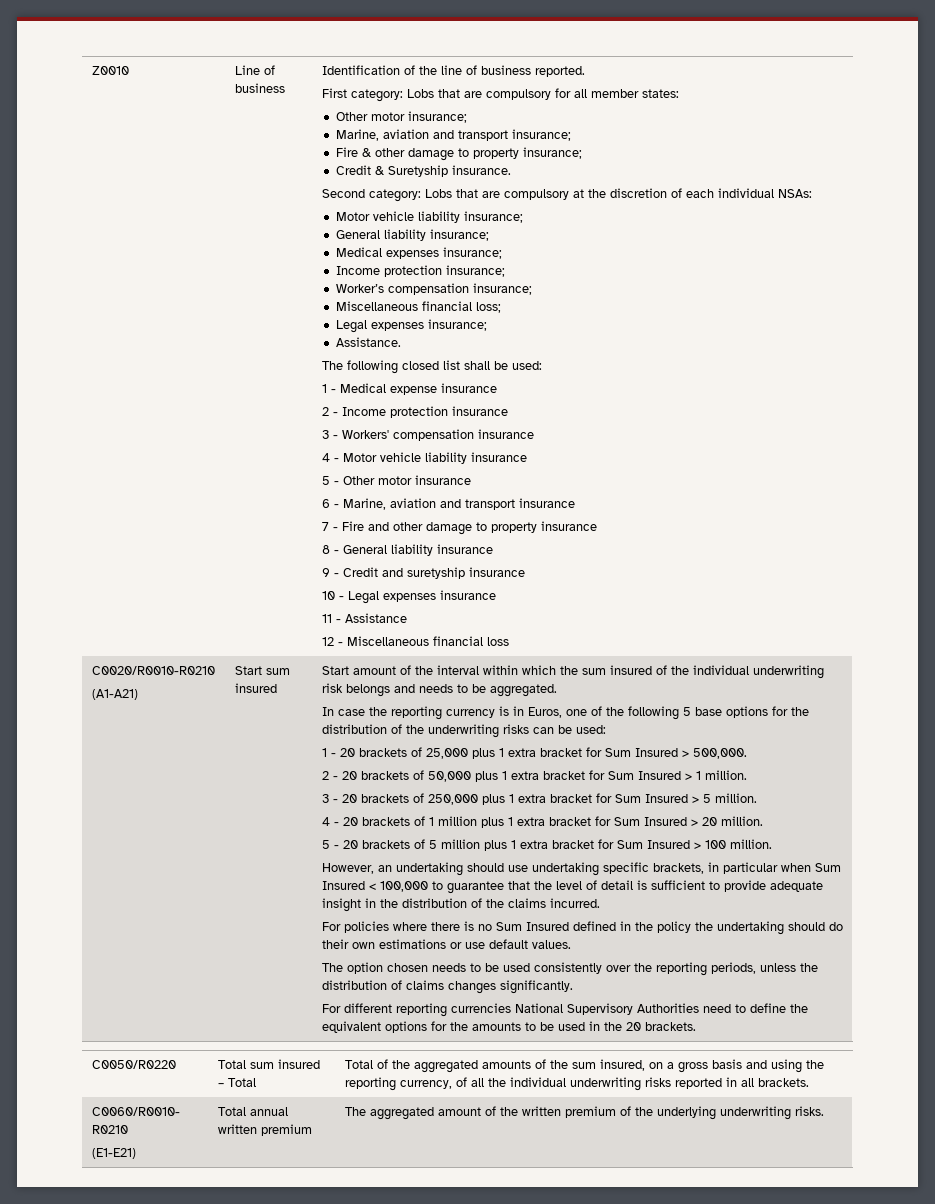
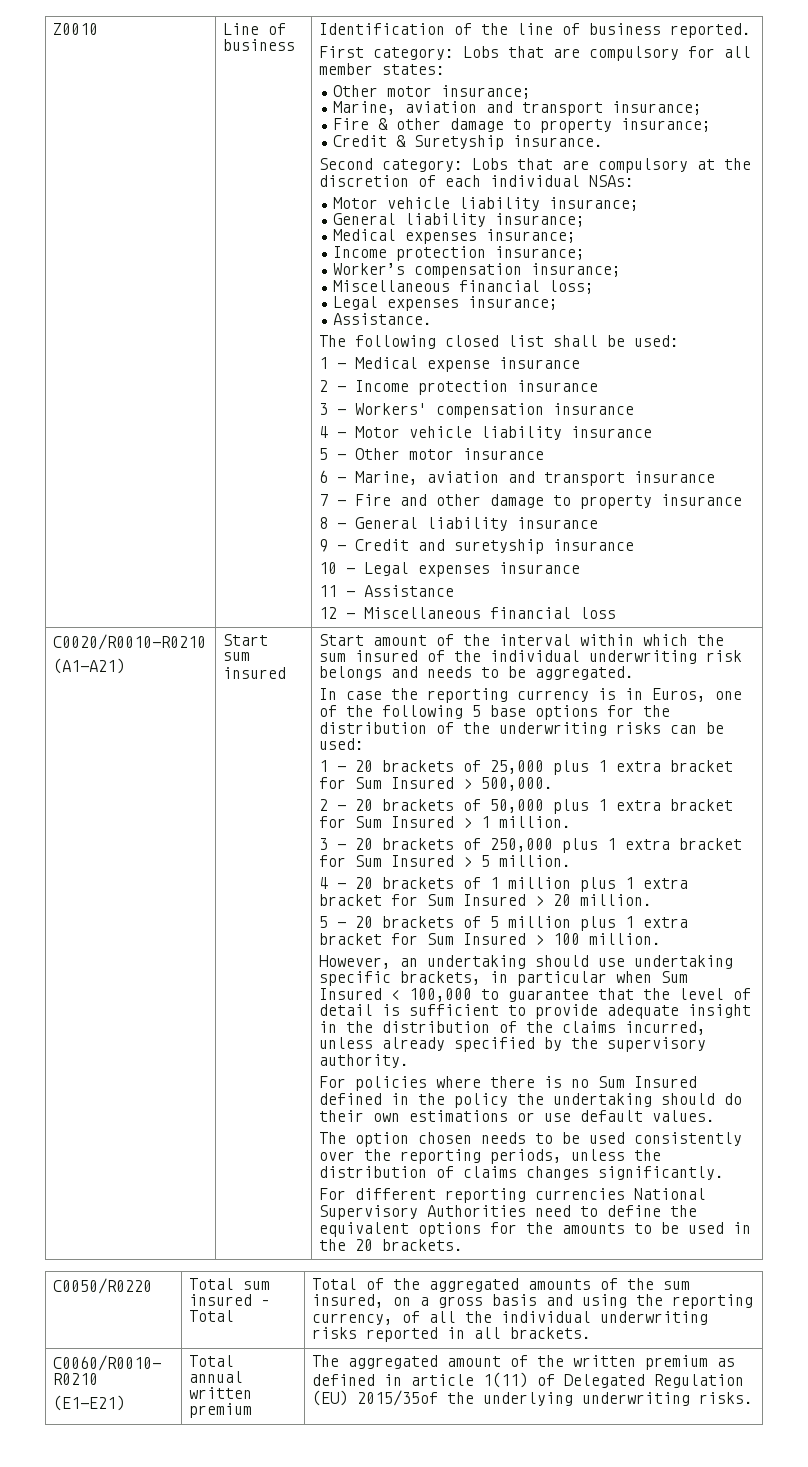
- However, an undertaking should use undertaking specific brackets, in particular when Sum Insured < 100,000 to guarantee that the level of detail is sufficient to provide adequate insight in the distribution of the claims incurred.
+ However, an undertaking should use undertaking specific brackets, in particular when Sum Insured < 100,000 to guarantee that the level of detail is sufficient to provide adequate insight in the distribution of the claims incurred, unless already specified by the supervisory authority.
  C0060/R0010- R0210
- (E1-E21) | Total annual written premium | The aggregated amount of the written premium of the underlying underwriting risks.
+ (E1-E21) | Total annual written premium | The aggregated amount of the written premium as defined in article 1(11) of Delegated Regulation (EU) 2015/35of the underlying underwriting risks.

